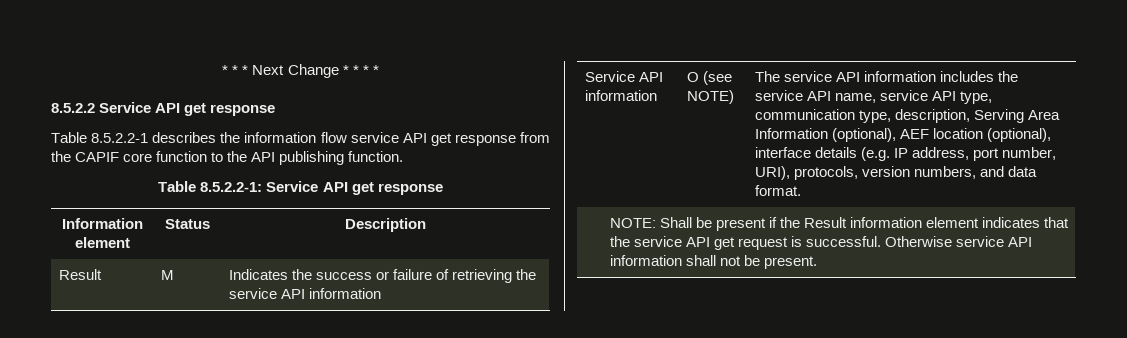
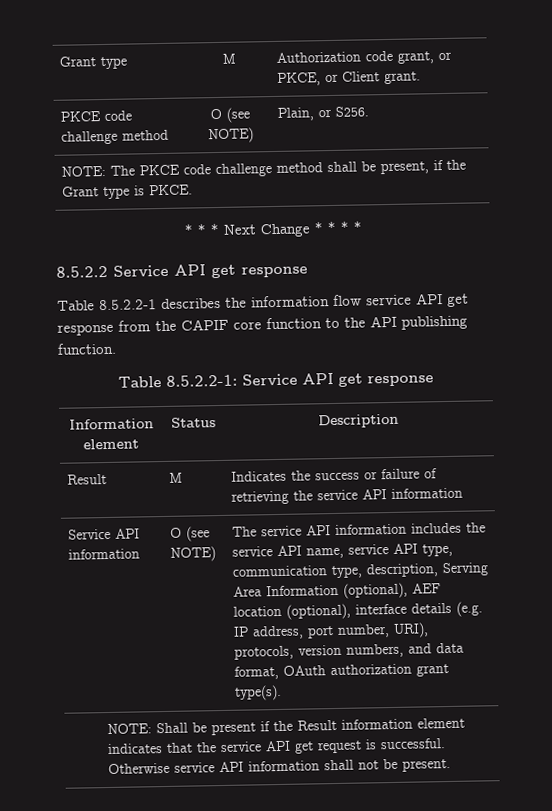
+ Grant type | M | Authorization code grant, or PKCE, or Client grant.
+ PKCE code challenge method | O (see NOTE) | Plain, or S256.
+ NOTE: The PKCE code challenge method shall be present, if the Grant type is PKCE.
- The service API information includes the service API name, service API type, communication type, description, Serving Area Information (optional), AEF location (optional), interface details (e.g. IP address, port number, URI), protocols, version numbers, and data format.
+ The service API information includes the service API name, service API type, communication type, description, Serving Area Information (optional), AEF location (optional), interface details (e.g. IP address, port number, URI), protocols, version numbers, and data format, OAuth authorization grant type(s).

